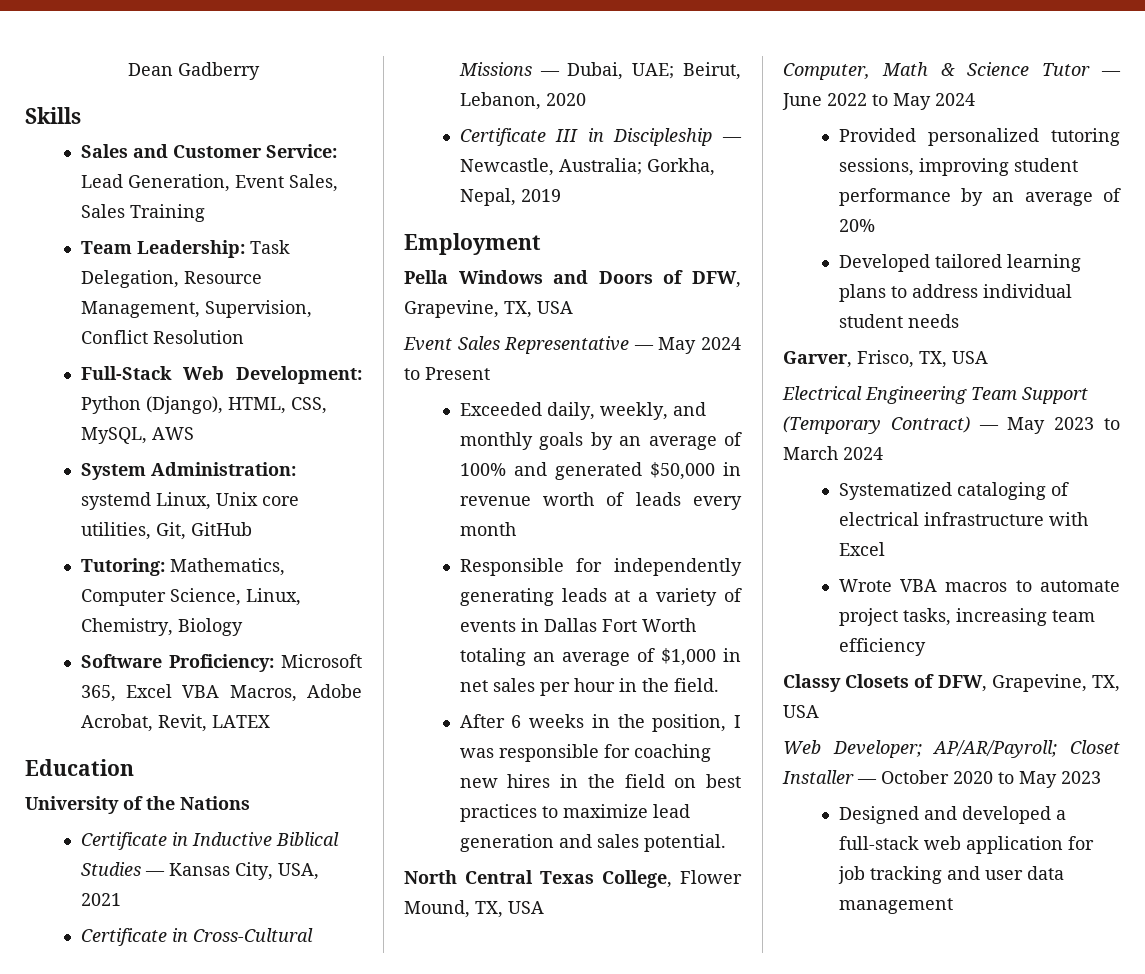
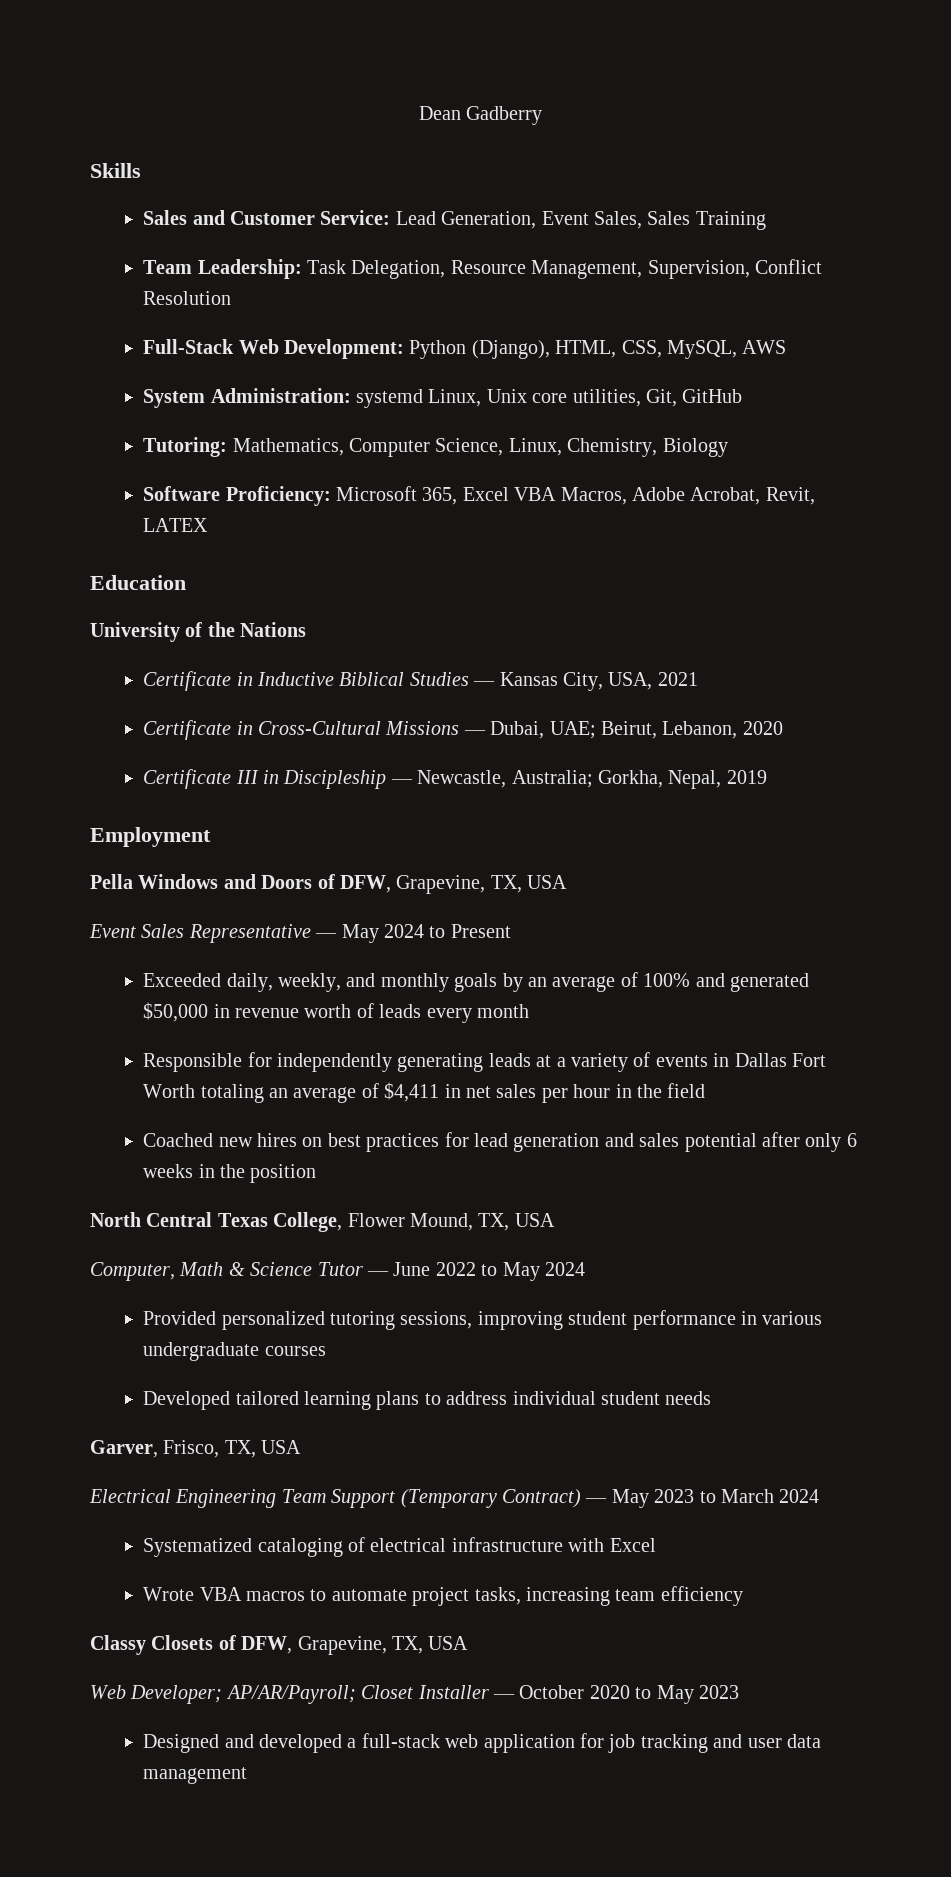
- Responsible for independently generating leads at a variety of events in Dallas Fort Worth totaling an average of $1,000 in net sales per hour in the field.
- After 6 weeks in the position, I was responsible for coaching new hires in the field on best practices to maximize lead generation and sales potential.
+ Responsible for independently generating leads at a variety of events in Dallas Fort Worth totaling an average of $4,411 in net sales per hour in the field
+ Coached new hires on best practices for lead generation and sales potential after only 6 weeks in the position
- Provided personalized tutoring sessions, improving student performance by an average of 20%
+ Provided personalized tutoring sessions, improving student performance in various undergraduate courses

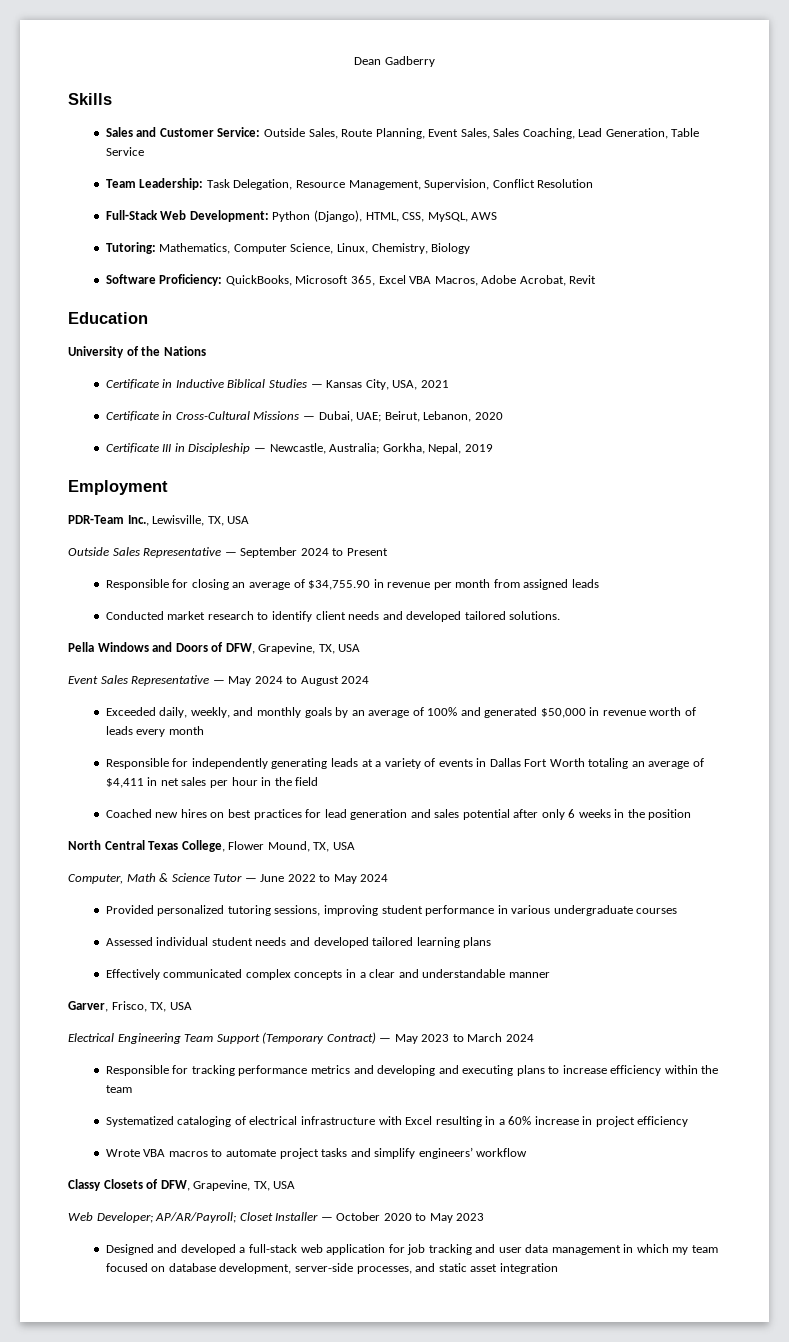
- Sales and Customer Service: Lead Generation, Event Sales, Sales Training
+ Sales and Customer Service: Outside Sales, Route Planning, Event Sales, Sales Coaching, Lead Generation, Table Service
- System Administration: systemd Linux, Unix core utilities, Git, GitHub
- Software Proficiency: Microsoft 365, Excel VBA Macros, Adobe Acrobat, Revit, LATEX
+ Software Proficiency: QuickBooks, Microsoft 365, Excel VBA Macros, Adobe Acrobat, Revit
+ PDR-Team Inc., Lewisville, TX, USA
+ Outside Sales Representative — September 2024 to Present
+ Responsible for closing an average of $34,755.90 in revenue per month from assigned leads
+ Conducted market research to identify client needs and developed tailored solutions.
- Event Sales Representative — May 2024 to Present
+ Event Sales Representative — May 2024 to August 2024
- Developed tailored learning plans to address individual student needs
+ Assessed individual student needs and developed tailored learning plans
+ Effectively communicated complex concepts in a clear and understandable manner
+ Responsible for tracking performance metrics and developing and executing plans to increase efficiency within the team
- Systematized cataloging of electrical infrastructure with Excel
+ Systematized cataloging of electrical infrastructure with Excel resulting in a 60% increase in project efficiency
- Wrote VBA macros to automate project tasks, increasing team efficiency
+ Wrote VBA macros to automate project tasks and simplify engineers’ workflow
- Designed and developed a full-stack web application for job tracking and user data management
+ Designed and developed a full-stack web application for job tracking and user data management in which my team focused on database development, server-side processes, and static asset integration

